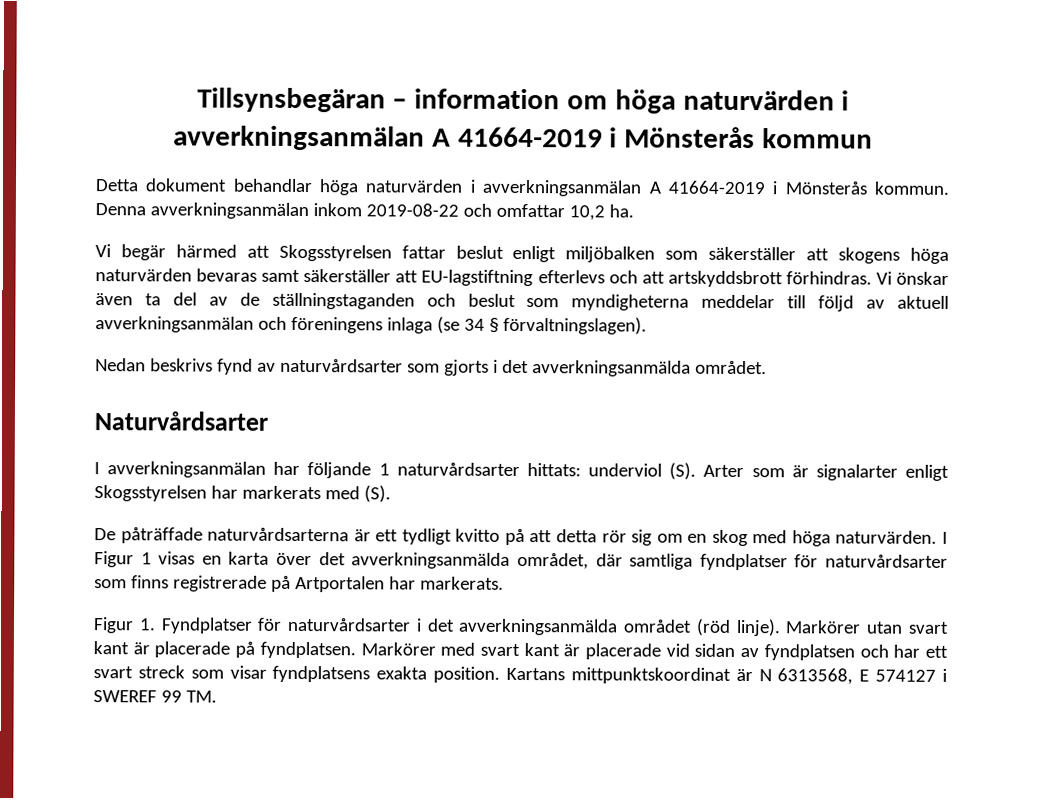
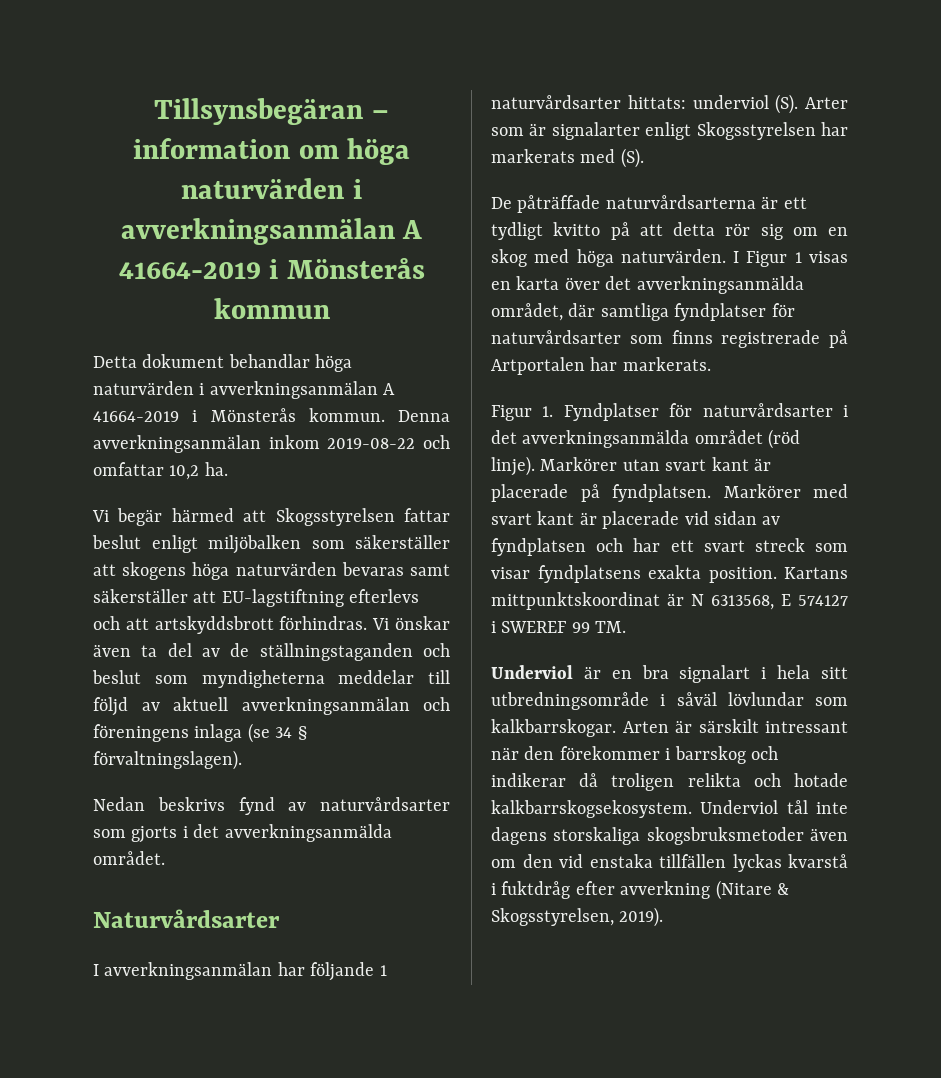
+ Underviol är en bra signalart i hela sitt utbredningsområde i såväl lövlundar som kalkbarrskogar. Arten är särskilt intressant när den förekommer i barrskog och indikerar då troligen relikta och hotade kalkbarrskogsekosystem. Underviol tål inte dagens storskaliga skogsbruksmetoder även om den vid enstaka tillfällen lyckas kvarstå i fuktdråg efter avverkning (Nitare & Skogsstyrelsen, 2019).

